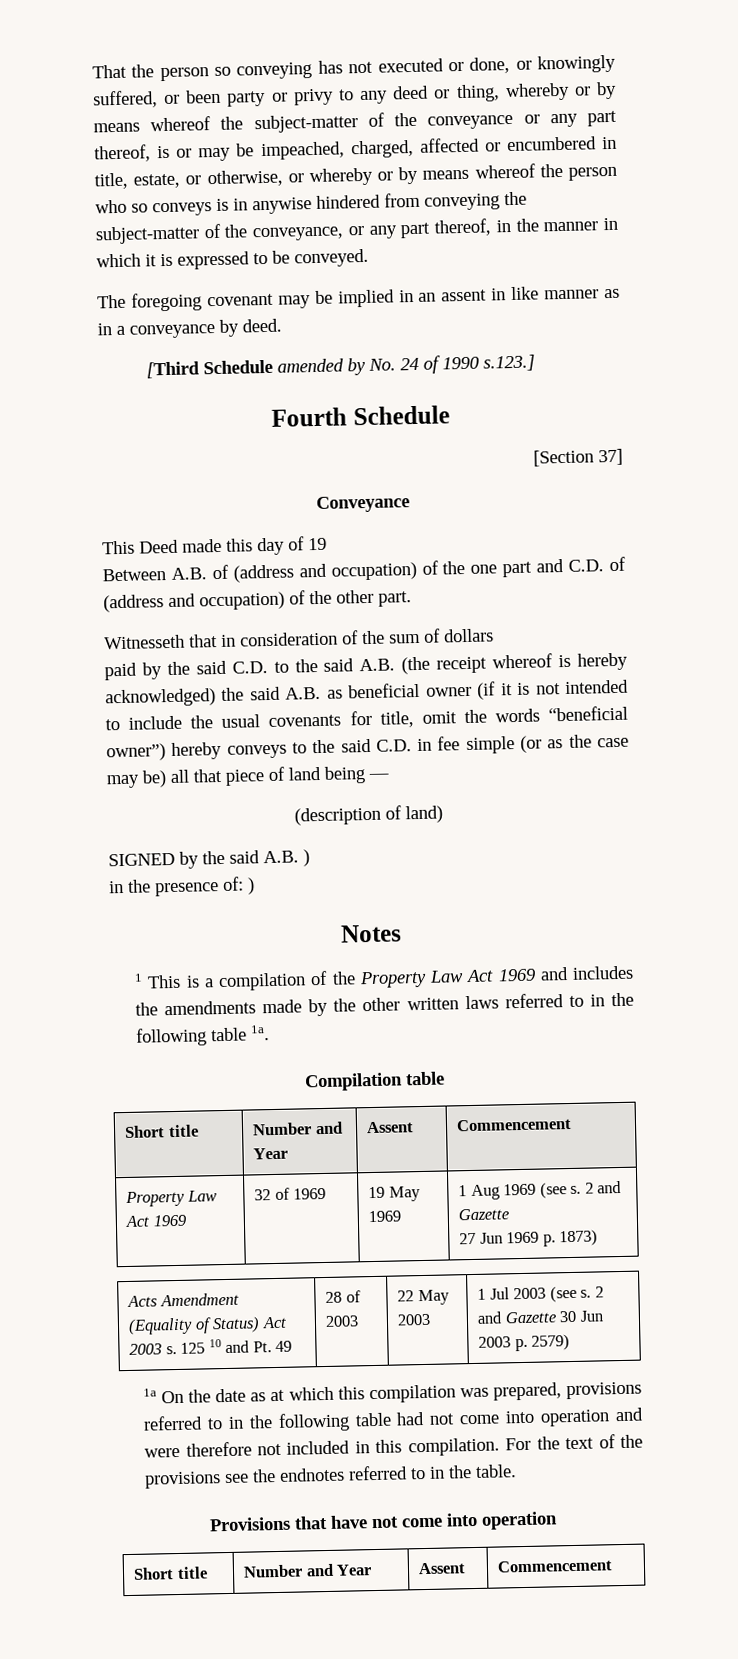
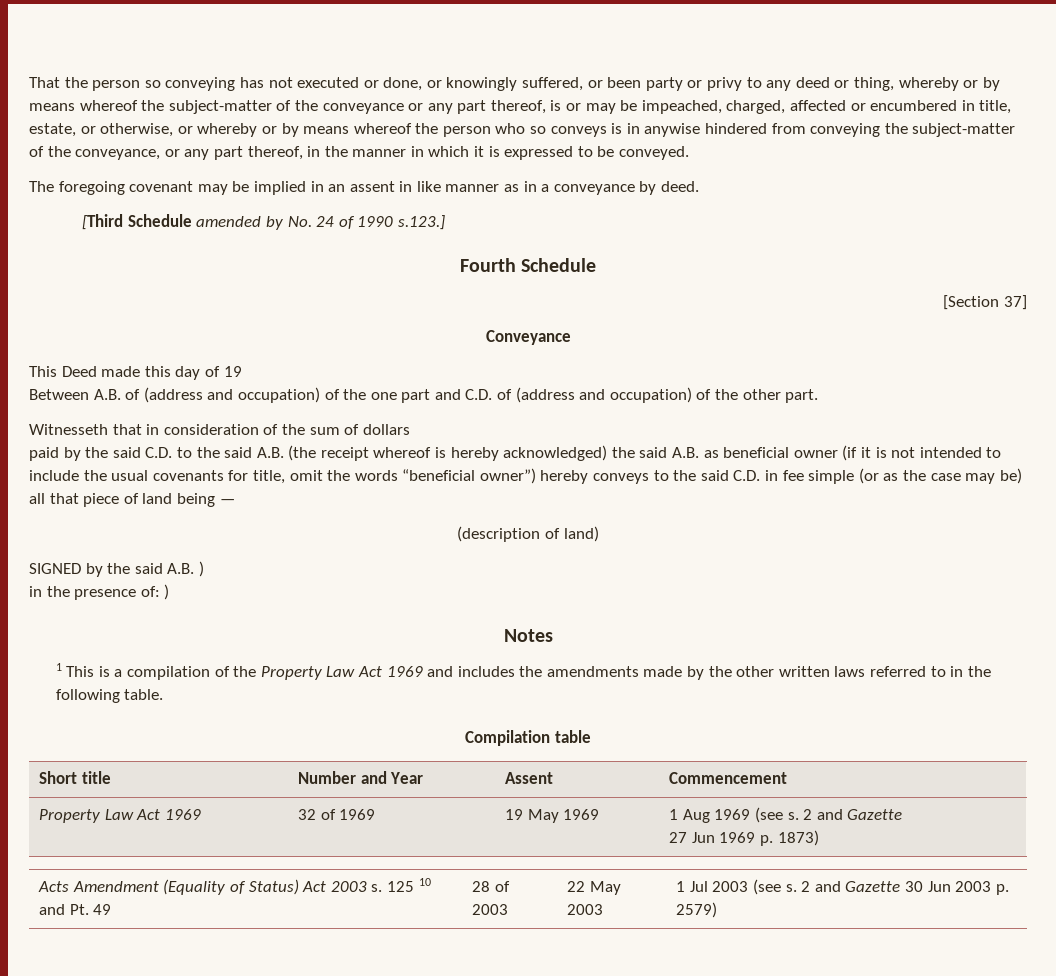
- 1 This is a compilation of the Property Law Act 1969 and includes the amendments made by the other written laws referred to in the following table 1a.
+ 1 This is a compilation of the Property Law Act 1969 and includes the amendments made by the other written laws referred to in the following table.
- 1a On the date as at which this compilation was prepared, provisions referred to in the following table had not come into operation and were therefore not included in this compilation. For the text of the provisions see the endnotes referred to in the table.
- Provisions that have not come into operation
- Short title | Number and Year | Assent | Commencement

